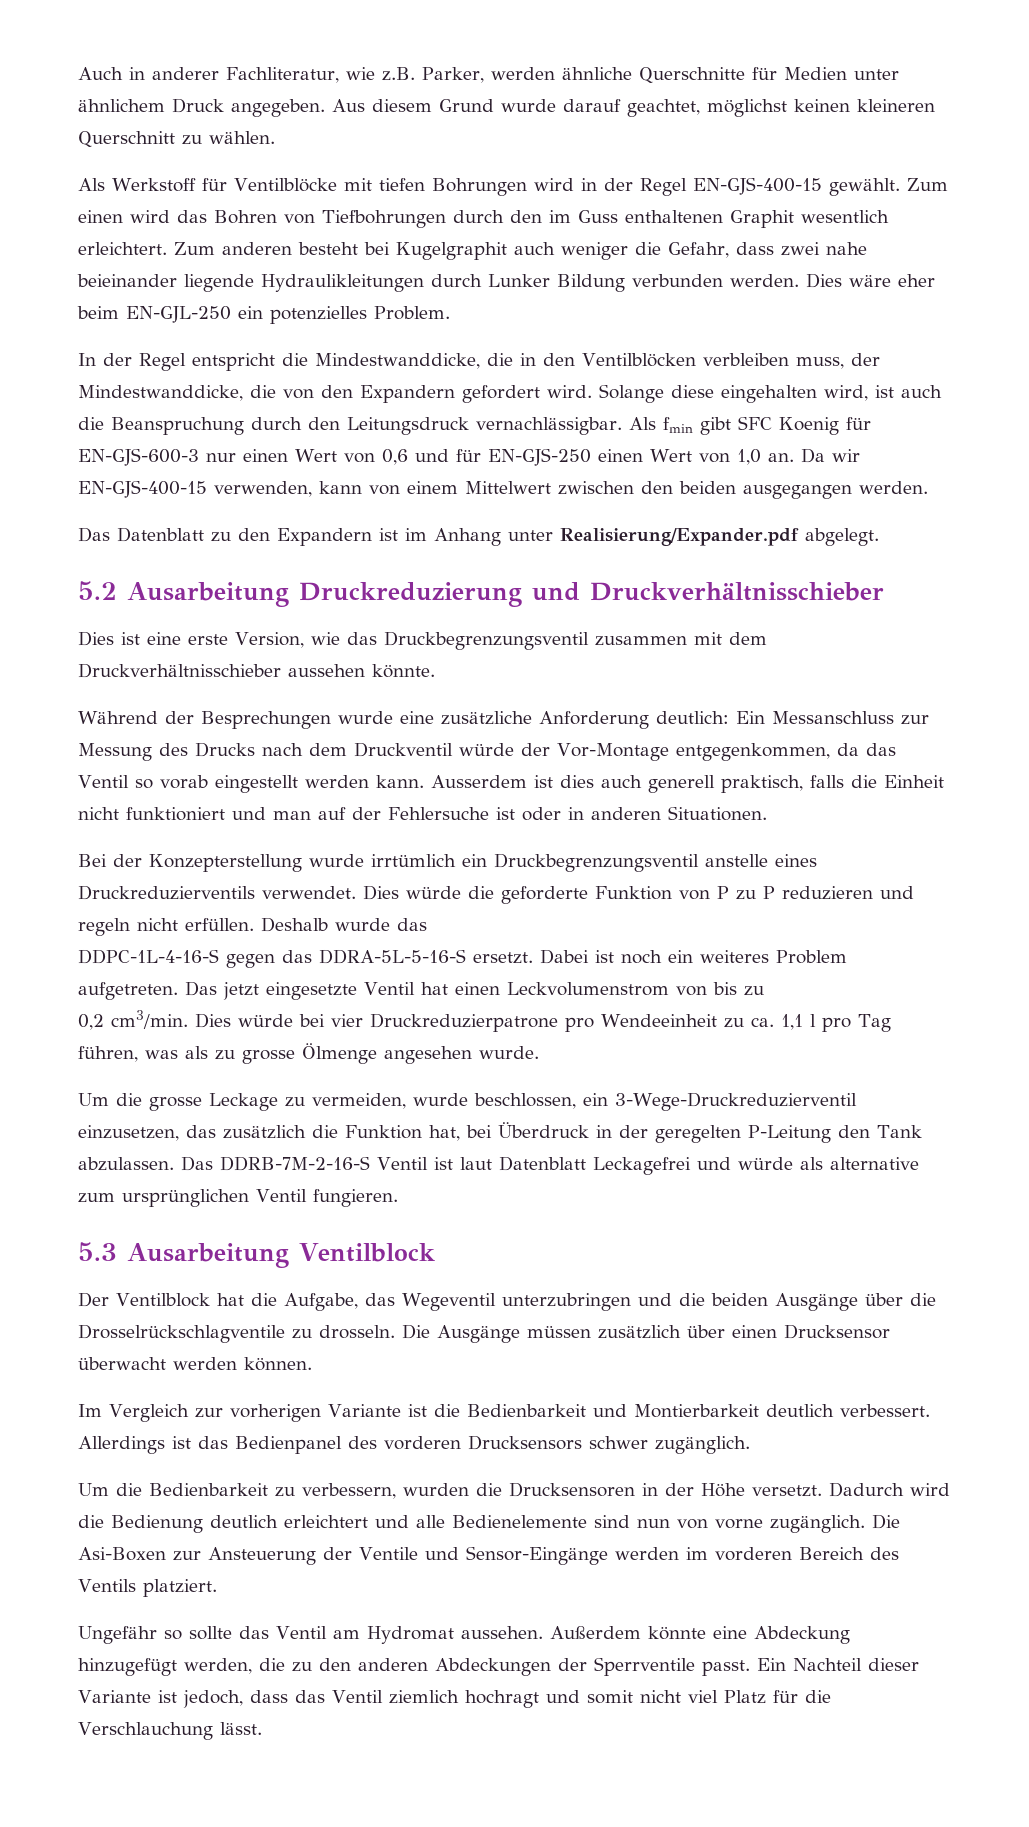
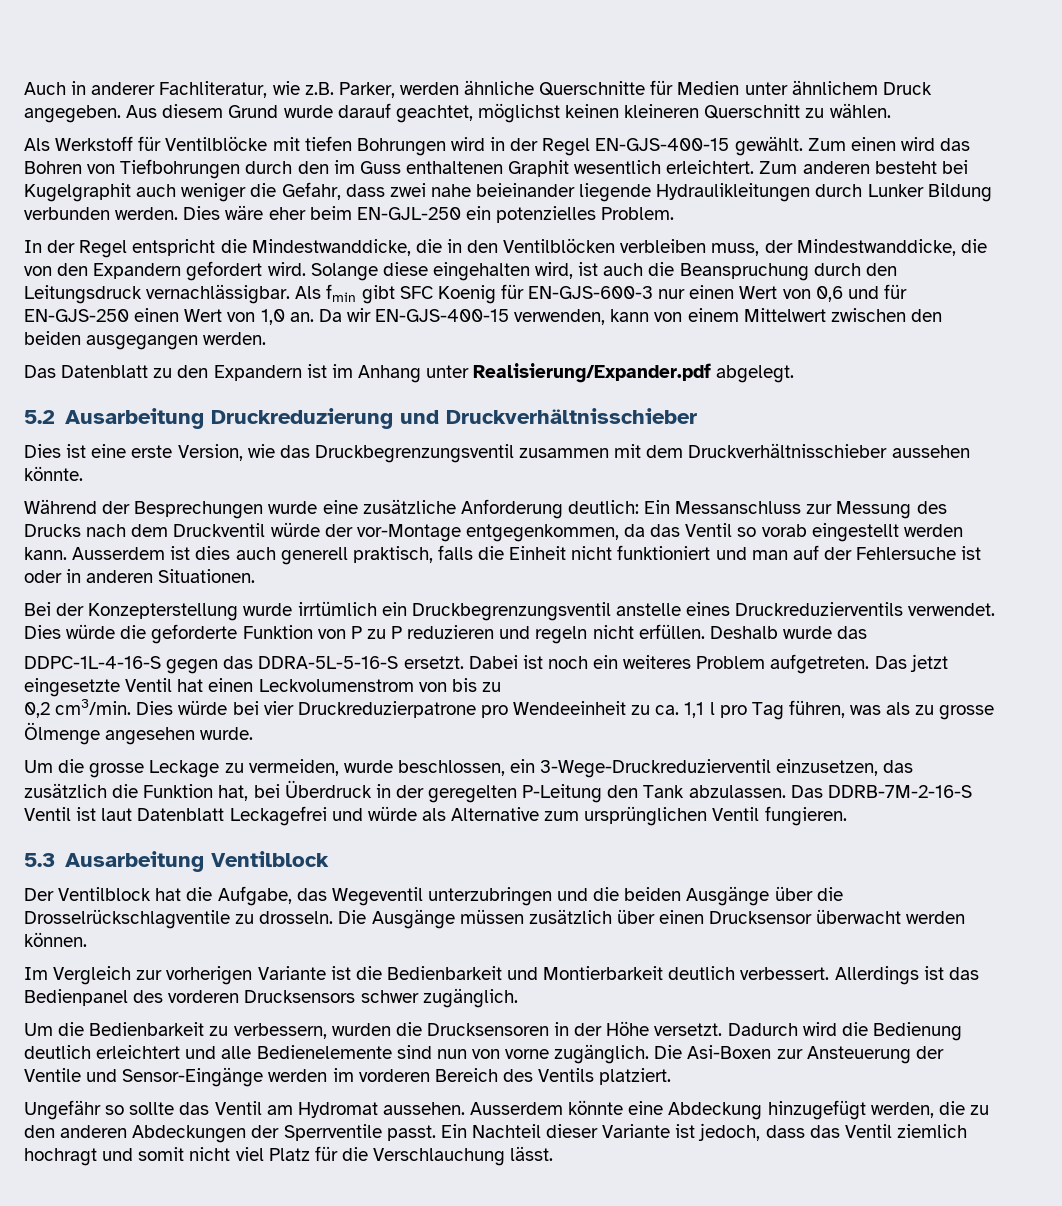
- Während der Besprechungen wurde eine zusätzliche Anforderung deutlich: Ein Messanschluss zur Messung des Drucks nach dem Druckventil würde der Vor-Montage entgegenkommen, da das Ventil so vorab eingestellt werden kann.
+ Während der Besprechungen wurde eine zusätzliche Anforderung deutlich: Ein Messanschluss zur Messung des Drucks nach dem Druckventil würde der vor-Montage entgegenkommen, da das Ventil so vorab eingestellt werden kann.
- Das DDRB-7M-2-16-S Ventil ist laut Datenblatt Leckagefrei und würde als alternative zum ursprünglichen Ventil fungieren.
+ Das DDRB-7M-2-16-S Ventil ist laut Datenblatt Leckagefrei und würde als Alternative zum ursprünglichen Ventil fungieren.
- Außerdem könnte eine Abdeckung hinzugefügt werden, die zu den anderen Abdeckungen der Sperrventile passt.
+ Ausserdem könnte eine Abdeckung hinzugefügt werden, die zu den anderen Abdeckungen der Sperrventile passt.

